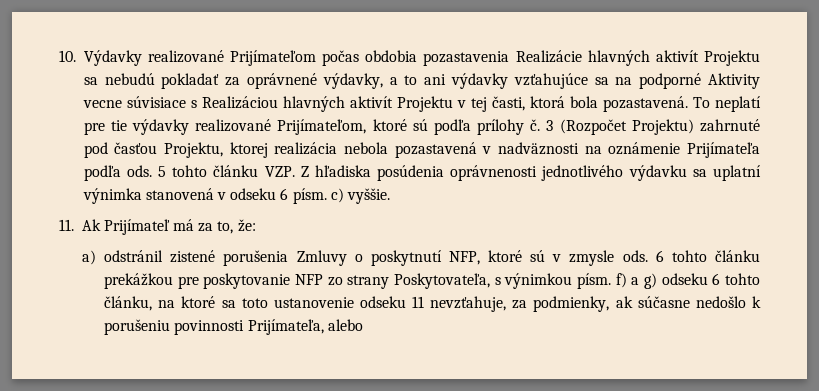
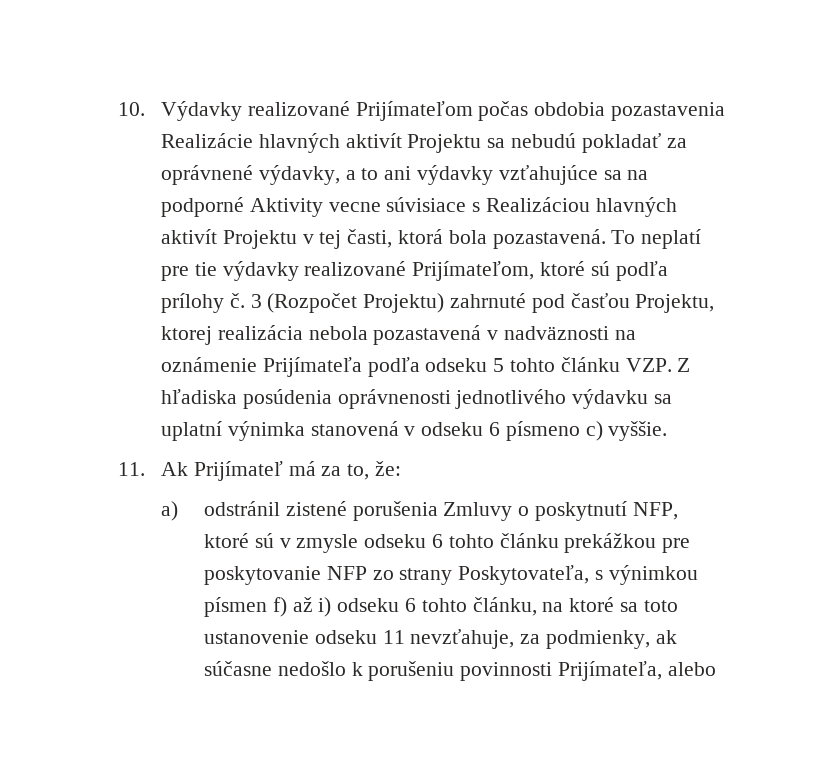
- 3 (Rozpočet Projektu) zahrnuté pod časťou Projektu, ktorej realizácia nebola pozastavená v nadväznosti na oznámenie Prijímateľa podľa ods. 5 tohto článku VZP. Z hľadiska posúdenia oprávnenosti jednotlivého výdavku sa uplatní výnimka stanovená v odseku 6 písm. c) vyššie.
+ 3 (Rozpočet Projektu) zahrnuté pod časťou Projektu, ktorej realizácia nebola pozastavená v nadväznosti na oznámenie Prijímateľa podľa odseku 5 tohto článku VZP. Z hľadiska posúdenia oprávnenosti jednotlivého výdavku sa uplatní výnimka stanovená v odseku 6 písmeno c) vyššie.
- a) odstránil zistené porušenia Zmluvy o poskytnutí NFP, ktoré sú v zmysle ods. 6 tohto článku prekážkou pre poskytovanie NFP zo strany Poskytovateľa, s výnimkou písm. f) a g) odseku 6 tohto článku, na ktoré sa toto ustanovenie odseku 11 nevzťahuje, za podmienky, ak súčasne nedošlo k porušeniu povinnosti Prijímateľa, alebo
+ a) odstránil zistené porušenia Zmluvy o poskytnutí NFP, ktoré sú v zmysle odseku 6 tohto článku prekážkou pre poskytovanie NFP zo strany Poskytovateľa, s výnimkou písmen f) až i) odseku 6 tohto článku, na ktoré sa toto ustanovenie odseku 11 nevzťahuje, za podmienky, ak súčasne nedošlo k porušeniu povinnosti Prijímateľa, alebo

